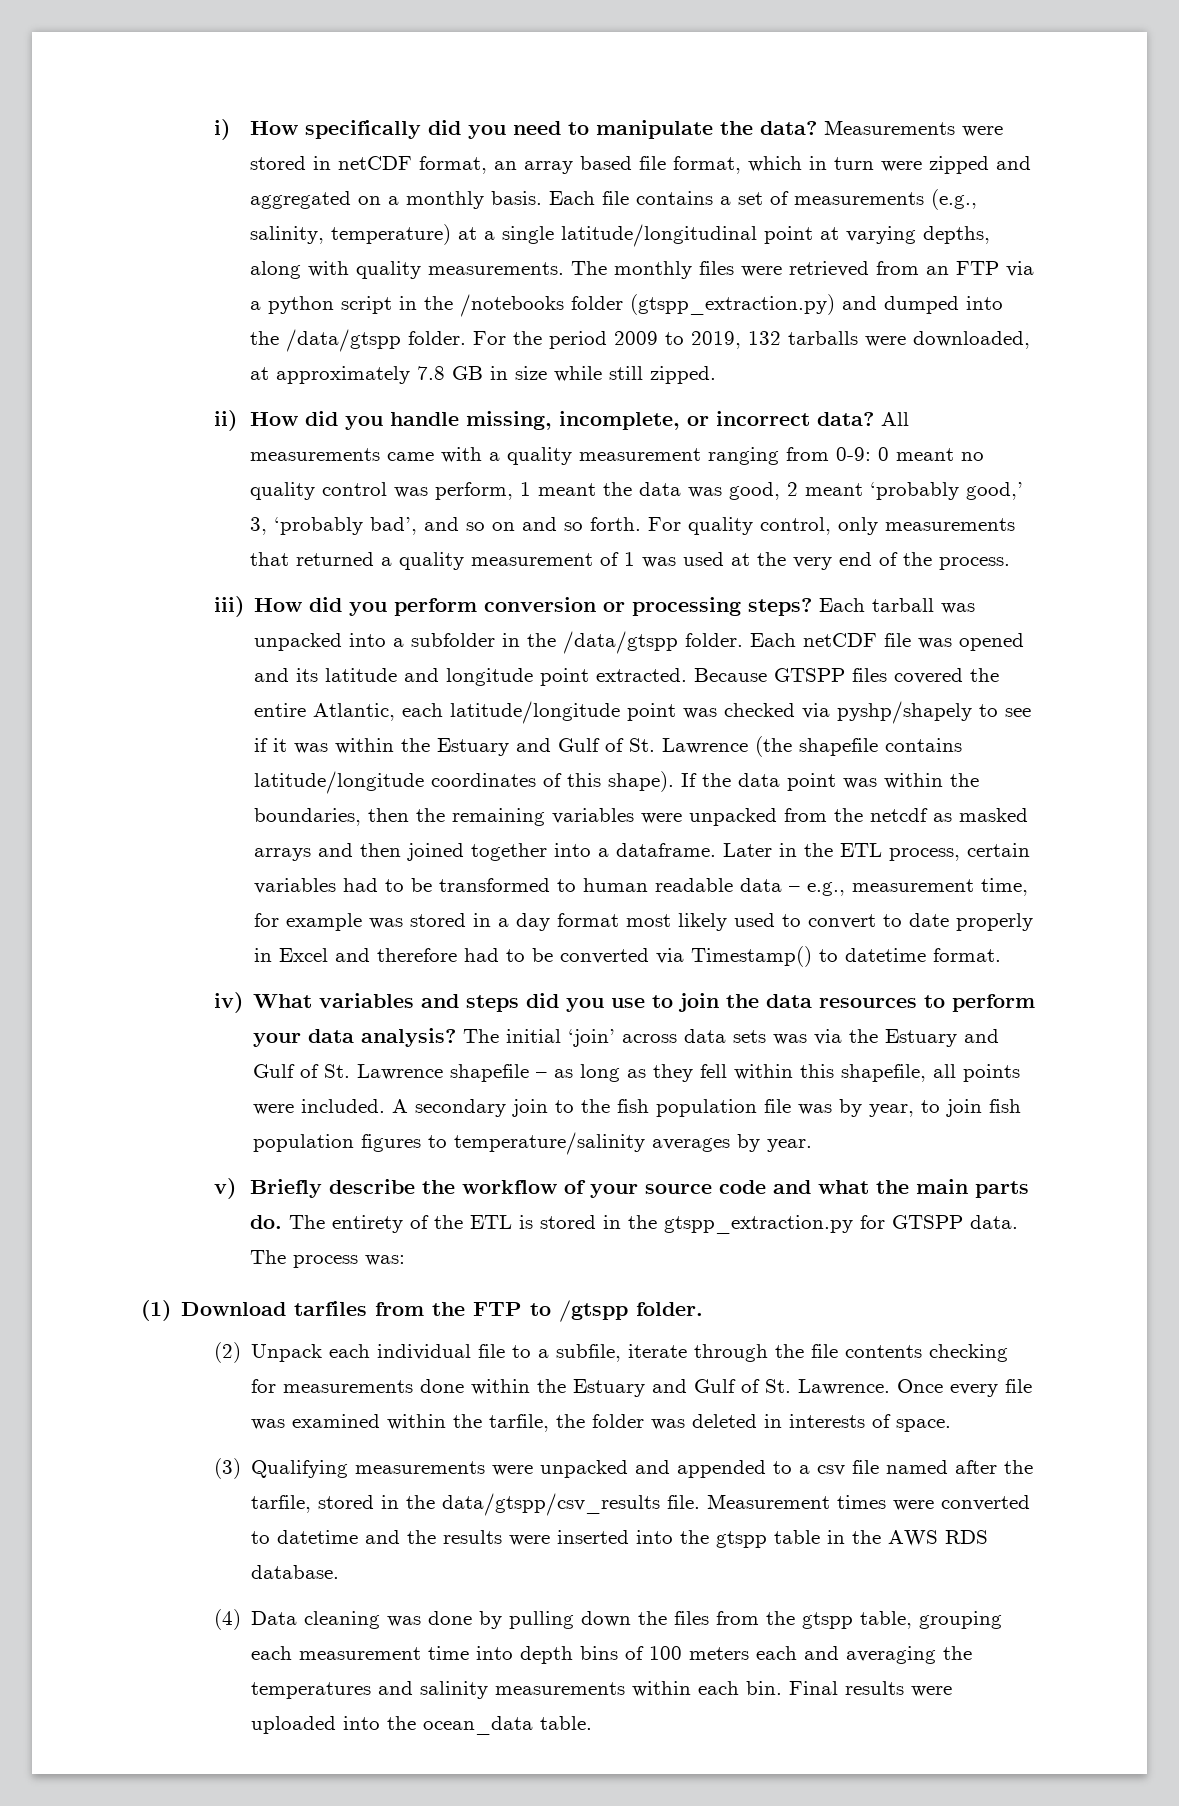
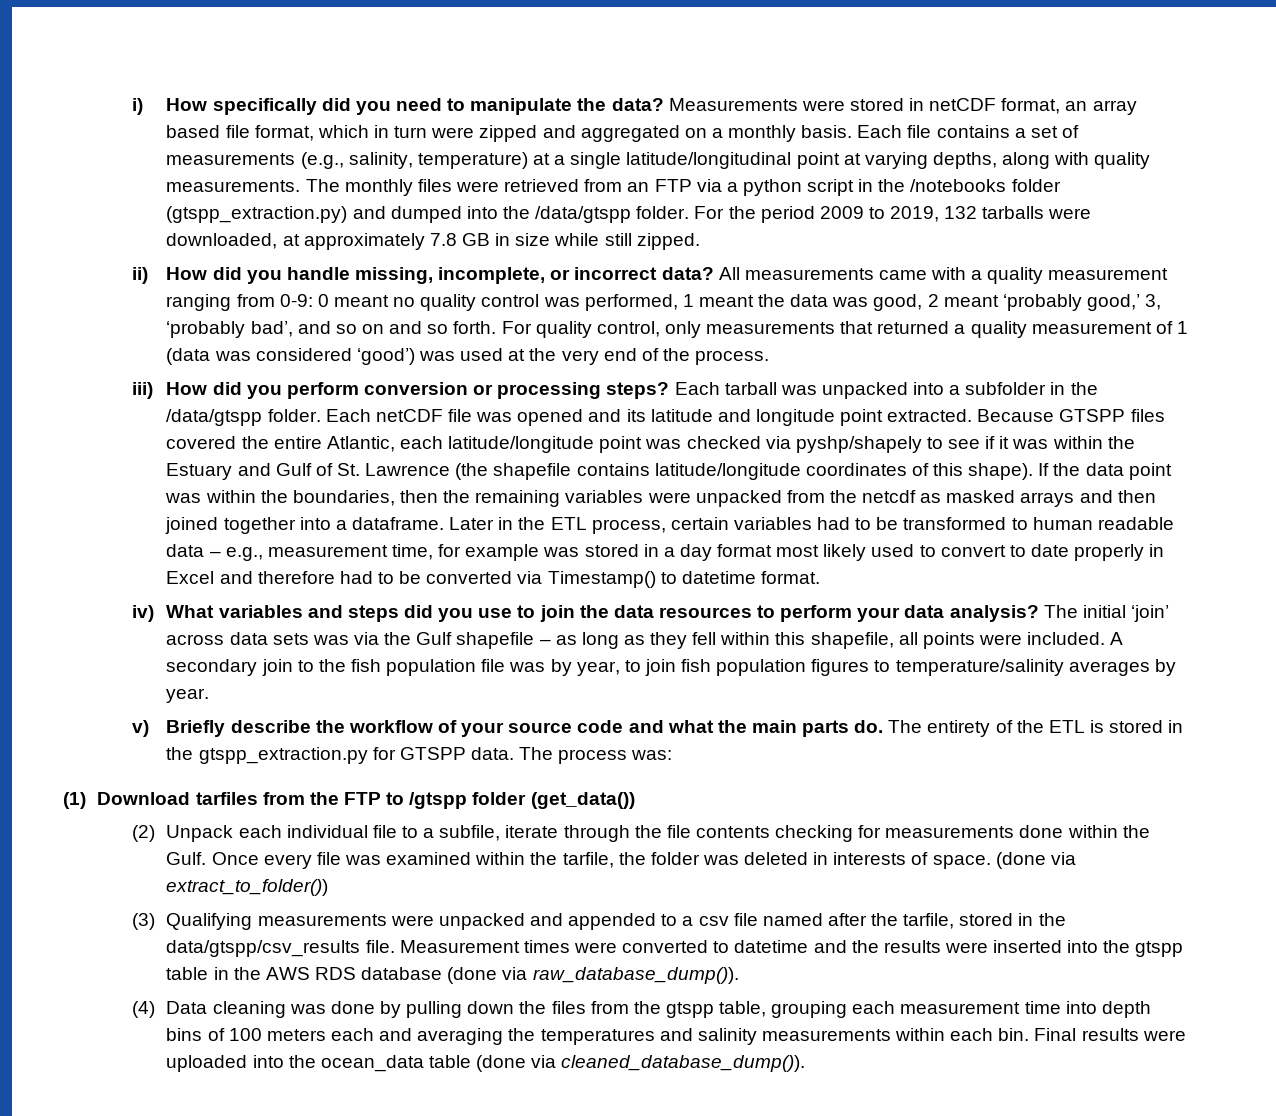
- All measurements came with a quality measurement ranging from 0-9: 0 meant no quality control was perform, 1 meant the data was good, 2 meant ‘probably good,’ 3, ‘probably bad’, and so on and so forth.
+ All measurements came with a quality measurement ranging from 0-9: 0 meant no quality control was performed, 1 meant the data was good, 2 meant ‘probably good,’ 3, ‘probably bad’, and so on and so forth.
- For quality control, only measurements that returned a quality measurement of 1 was used at the very end of the process.
+ For quality control, only measurements that returned a quality measurement of 1 (data was considered ‘good’) was used at the very end of the process.
- The initial ‘join’ across data sets was via the Estuary and Gulf of St. Lawrence shapefile – as long as they fell within this shapefile, all points were included.
+ The initial ‘join’ across data sets was via the Gulf shapefile – as long as they fell within this shapefile, all points were included.
- (1) Download tarfiles from the FTP to /gtspp folder.
+ (1) Download tarfiles from the FTP to /gtspp folder (get_data())
- (2) Unpack each individual file to a subfile, iterate through the file contents checking for measurements done within the Estuary and Gulf of St. Lawrence.
+ (2) Unpack each individual file to a subfile, iterate through the file contents checking for measurements done within the Gulf.
+ (done via extract_to_folder())
- Measurement times were converted to datetime and the results were inserted into the gtspp table in the AWS RDS database.
+ Measurement times were converted to datetime and the results were inserted into the gtspp table in the AWS RDS database (done via raw_database_dump()).
- Final results were uploaded into the ocean_data table.
+ Final results were uploaded into the ocean_data table (done via cleaned_database_dump()).

